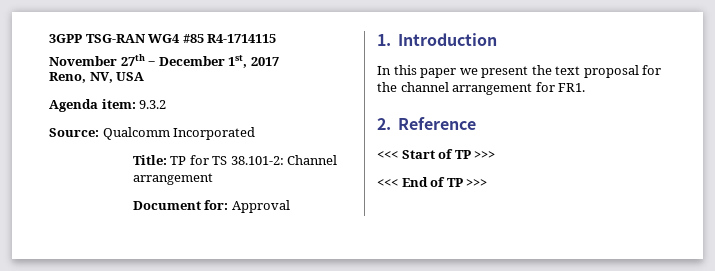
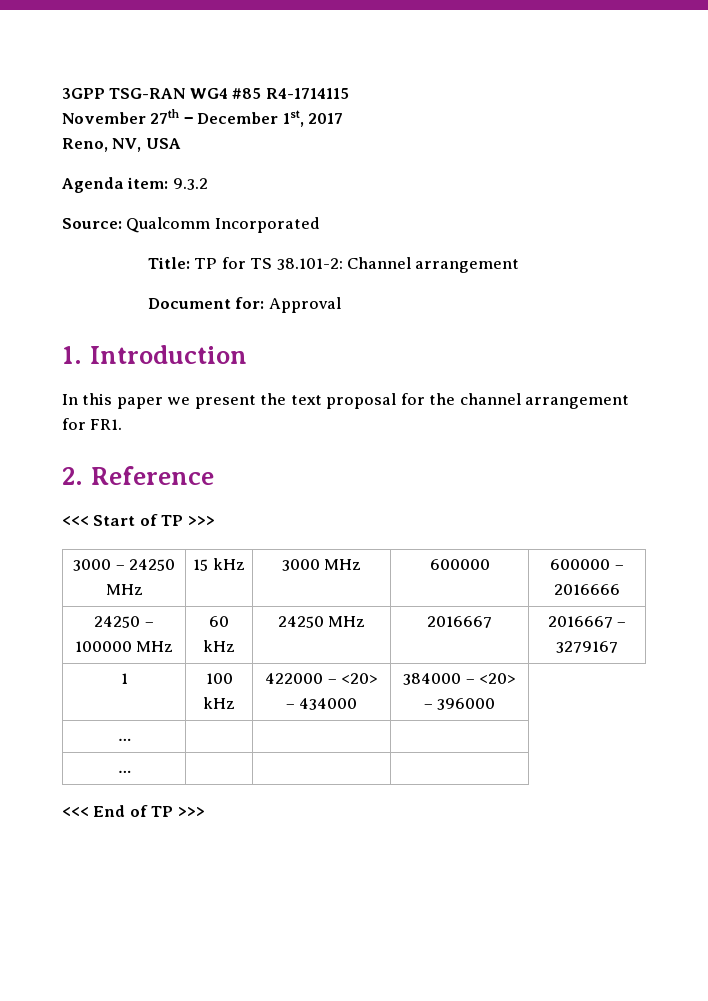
+ 3000 – 24250 MHz | 15 kHz | 3000 MHz | 600000 | 600000 – 2016666
+ 24250 – 100000 MHz | 60 kHz | 24250 MHz | 2016667 | 2016667 – 3279167
+ 1 | 100 kHz | 422000 – <20> – 434000 | 384000 – <20> – 396000
+ … | | |
+ … | | |

